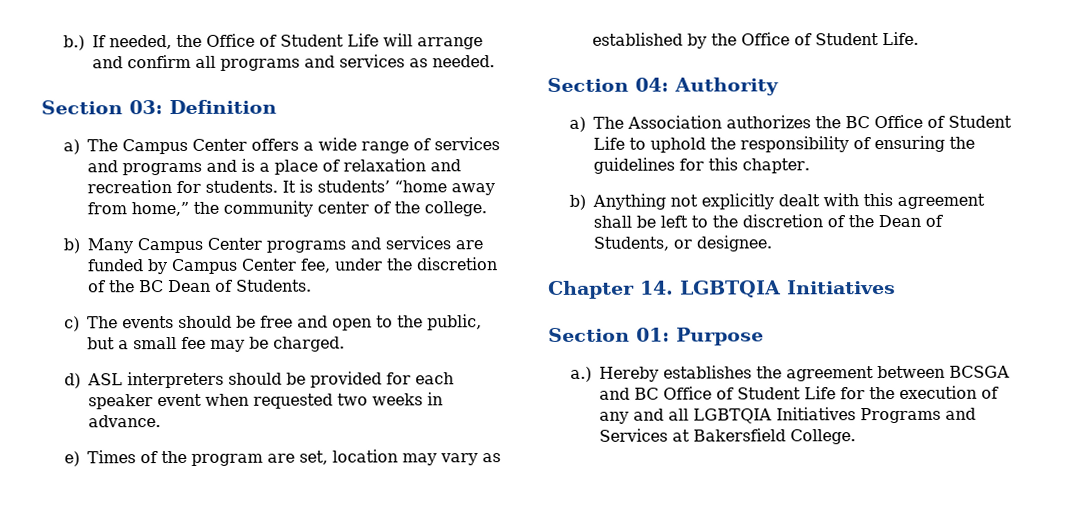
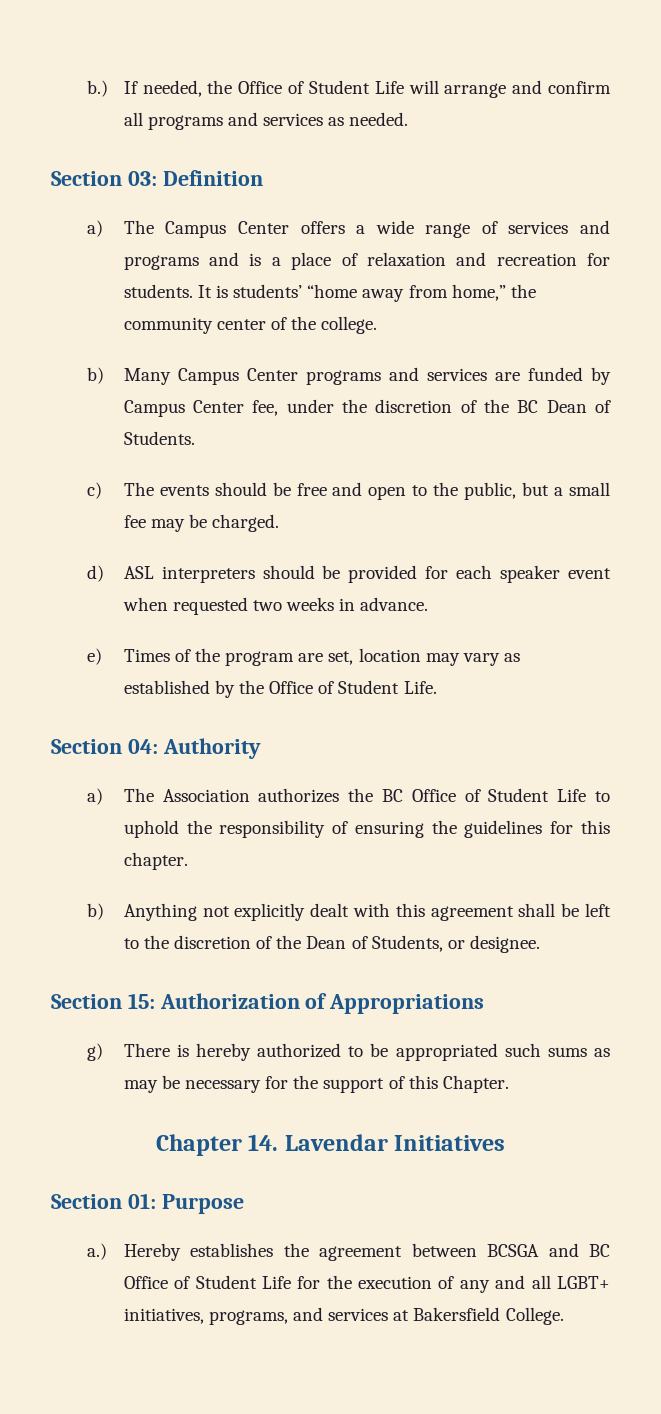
- Chapter 14. LGBTQIA Initiatives
+ Section 15: Authorization of Appropriations
+ g) There is hereby authorized to be appropriated such sums as may be necessary for the support of this Chapter.
+ Chapter 14. Lavendar Initiatives
- Hereby establishes the agreement between BCSGA and BC Office of Student Life for the execution of any and all LGBTQIA Initiatives Programs and Services at Bakersfield College.
+ Hereby establishes the agreement between BCSGA and BC Office of Student Life for the execution of any and all LGBT+ initiatives, programs, and services at Bakersfield College.

